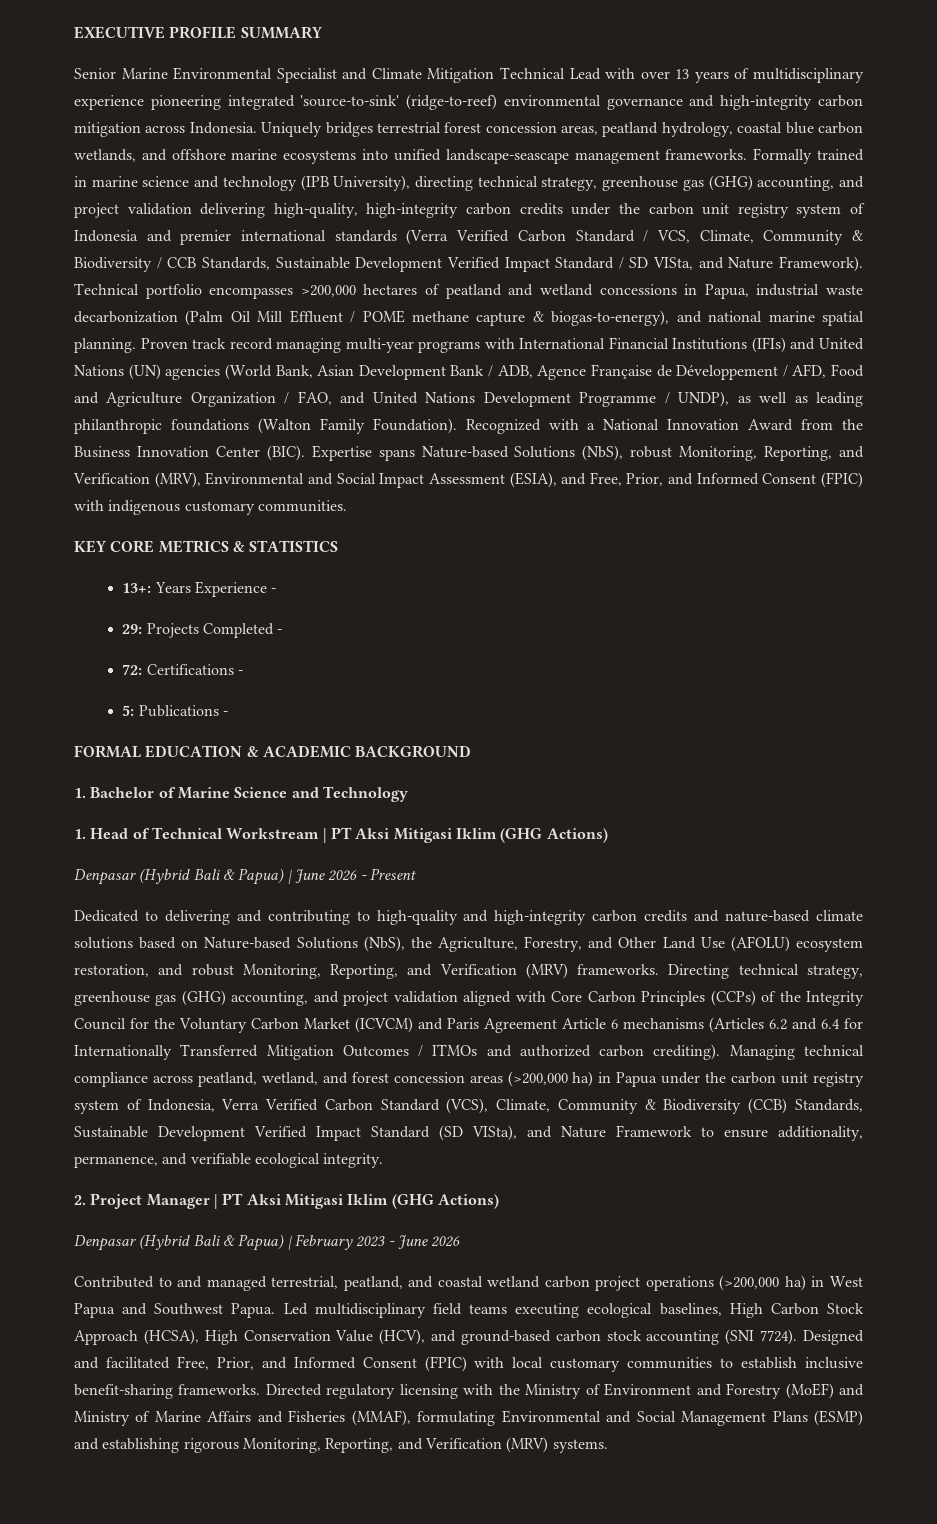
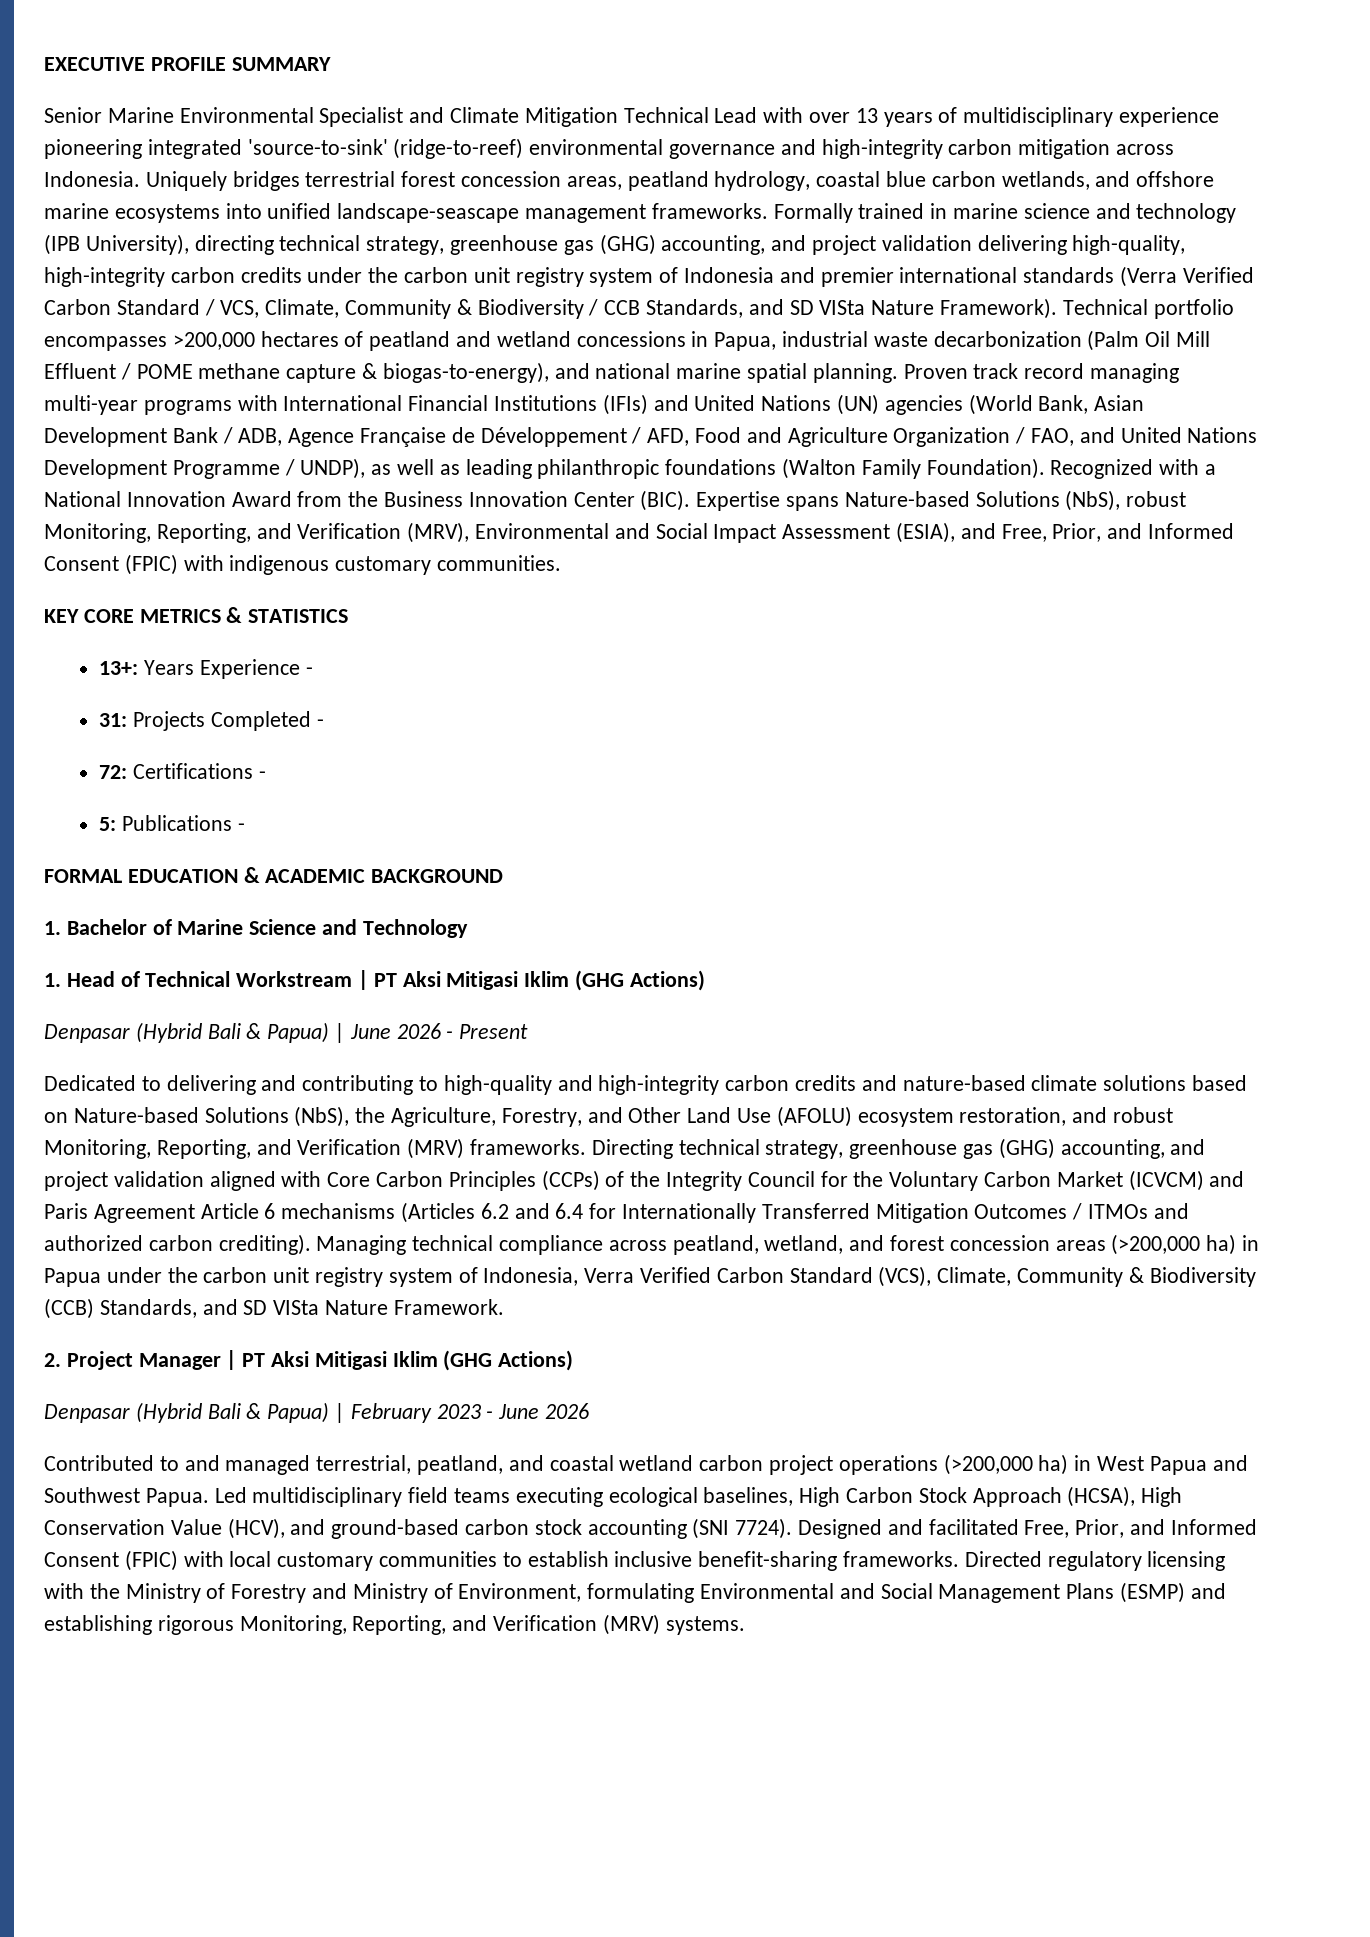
- Formally trained in marine science and technology (IPB University), directing technical strategy, greenhouse gas (GHG) accounting, and project validation delivering high-quality, high-integrity carbon credits under the carbon unit registry system of Indonesia and premier international standards (Verra Verified Carbon Standard / VCS, Climate, Community & Biodiversity / CCB Standards, Sustainable Development Verified Impact Standard / SD VISta, and Nature Framework).
+ Formally trained in marine science and technology (IPB University), directing technical strategy, greenhouse gas (GHG) accounting, and project validation delivering high-quality, high-integrity carbon credits under the carbon unit registry system of Indonesia and premier international standards (Verra Verified Carbon Standard / VCS, Climate, Community & Biodiversity / CCB Standards, and SD VISta Nature Framework).
- 29: Projects Completed -
+ 31: Projects Completed -
- Managing technical compliance across peatland, wetland, and forest concession areas (>200,000 ha) in Papua under the carbon unit registry system of Indonesia, Verra Verified Carbon Standard (VCS), Climate, Community & Biodiversity (CCB) Standards, Sustainable Development Verified Impact Standard (SD VISta), and Nature Framework to ensure additionality, permanence, and verifiable ecological integrity.
+ Managing technical compliance across peatland, wetland, and forest concession areas (>200,000 ha) in Papua under the carbon unit registry system of Indonesia, Verra Verified Carbon Standard (VCS), Climate, Community & Biodiversity (CCB) Standards, and SD VISta Nature Framework.
- Directed regulatory licensing with the Ministry of Environment and Forestry (MoEF) and Ministry of Marine Affairs and Fisheries (MMAF), formulating Environmental and Social Management Plans (ESMP) and establishing rigorous Monitoring, Reporting, and Verification (MRV) systems.
+ Directed regulatory licensing with the Ministry of Forestry and Ministry of Environment, formulating Environmental and Social Management Plans (ESMP) and establishing rigorous Monitoring, Reporting, and Verification (MRV) systems.

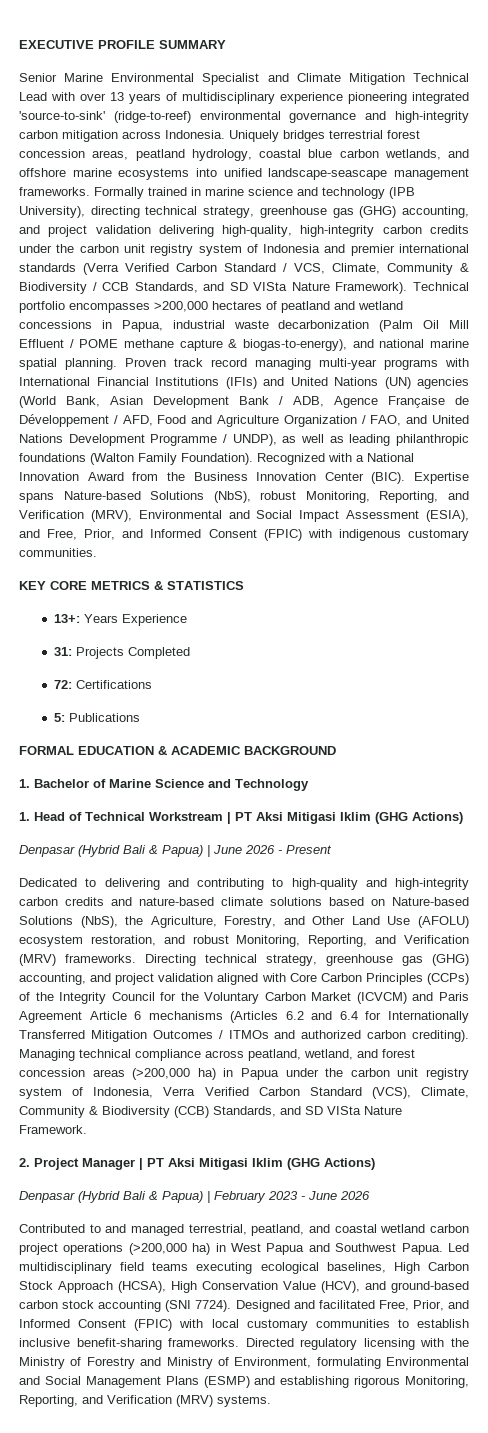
- 13+: Years Experience -
+ 13+: Years Experience
- 31: Projects Completed -
+ 31: Projects Completed
- 72: Certifications -
+ 72: Certifications
- 5: Publications -
+ 5: Publications

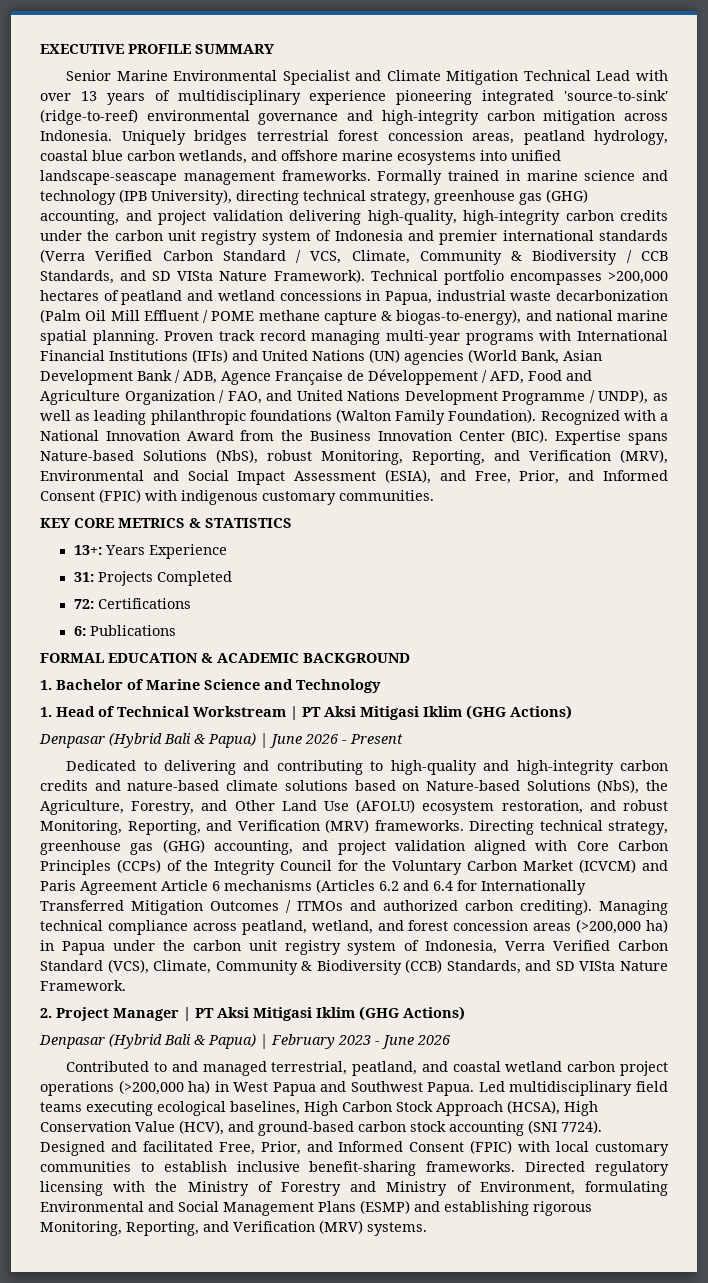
- 5: Publications
+ 6: Publications

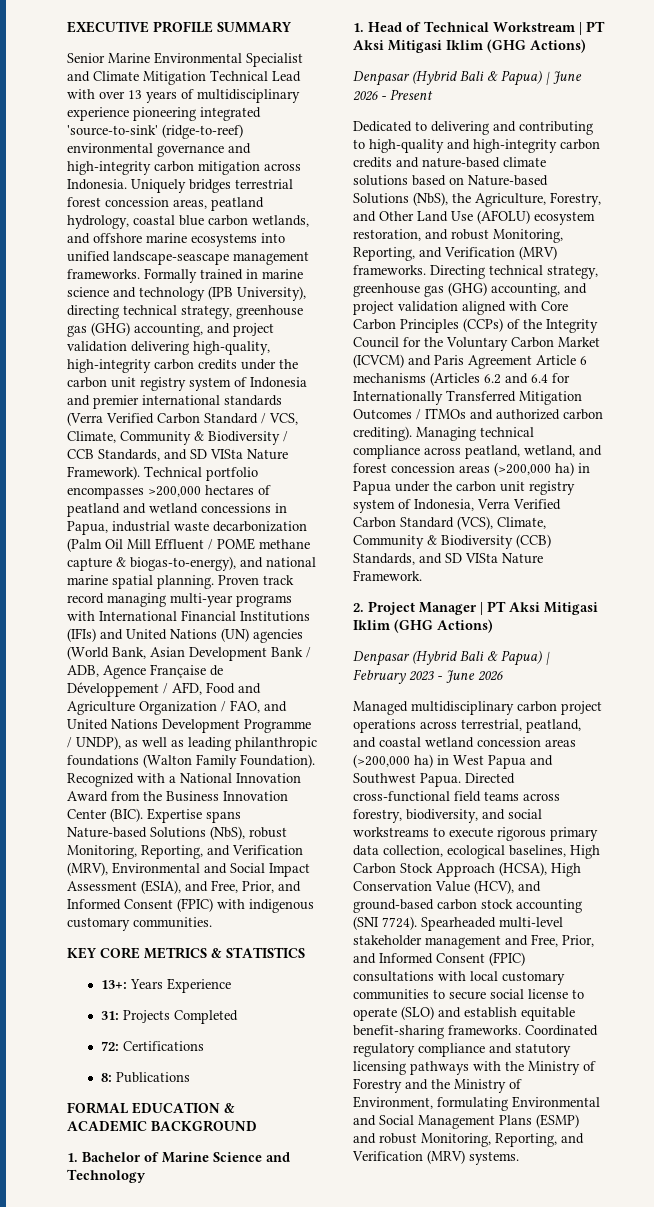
- 6: Publications
+ 8: Publications
- Contributed to and managed terrestrial, peatland, and coastal wetland carbon project operations (>200,000 ha) in West Papua and Southwest Papua.
+ Managed multidisciplinary carbon project operations across terrestrial, peatland, and coastal wetland concession areas (>200,000 ha) in West Papua and Southwest Papua.
- Led multidisciplinary field teams executing ecological baselines, High Carbon Stock Approach (HCSA), High Conservation Value (HCV), and ground-based carbon stock accounting (SNI 7724).
+ Directed cross-functional field teams across forestry, biodiversity, and social workstreams to execute rigorous primary data collection, ecological baselines, High Carbon Stock Approach (HCSA), High Conservation Value (HCV), and ground-based carbon stock accounting (SNI 7724).
- Designed and facilitated Free, Prior, and Informed Consent (FPIC) with local customary communities to establish inclusive benefit-sharing frameworks. Directed regulatory licensing with the Ministry of Forestry and Ministry of Environment, formulating Environmental and Social Management Plans (ESMP) and establishing rigorous Monitoring, Reporting, and Verification (MRV) systems.
+ Spearheaded multi-level stakeholder management and Free, Prior, and Informed Consent (FPIC) consultations with local customary communities to secure social license to operate (SLO) and establish equitable benefit-sharing frameworks. Coordinated regulatory compliance and statutory licensing pathways with the Ministry of Forestry and the Ministry of Environment, formulating Environmental and Social Management Plans (ESMP) and robust Monitoring, Reporting, and Verification (MRV) systems.

